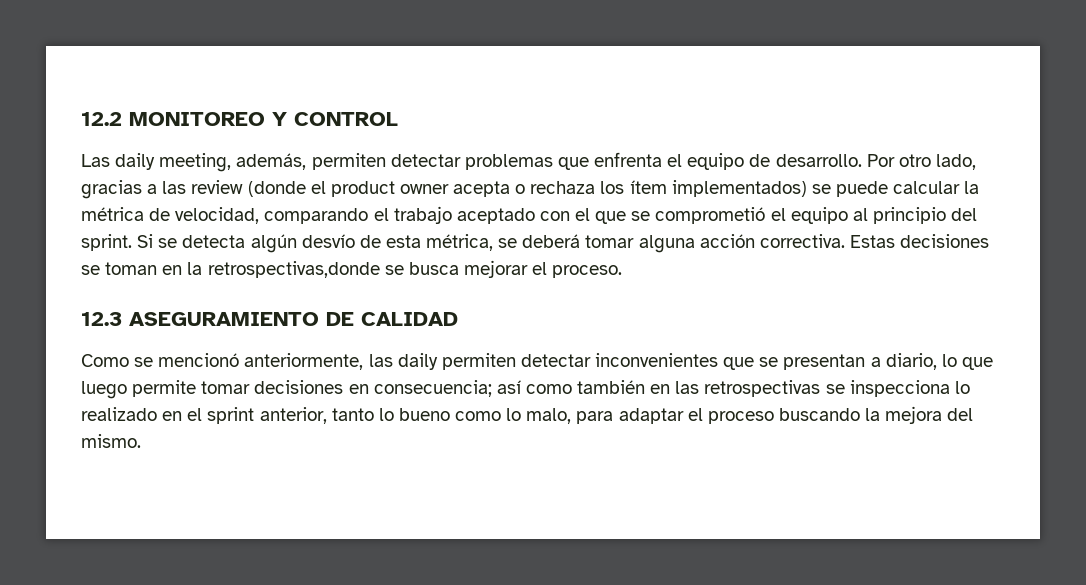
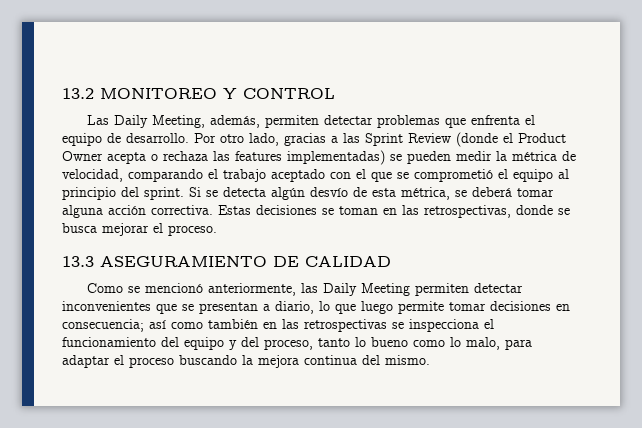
- 12.2 MONITOREO Y CONTROL
+ 13.2 MONITOREO Y CONTROL
- Las daily meeting, además, permiten detectar problemas que enfrenta el equipo de desarrollo.
+ Las Daily Meeting, además, permiten detectar problemas que enfrenta el equipo de desarrollo.
- Por otro lado, gracias a las review (donde el product owner acepta o rechaza los ítem implementados) se puede calcular la métrica de velocidad, comparando el trabajo aceptado con el que se comprometió el equipo al principio del sprint.
+ Por otro lado, gracias a las Sprint Review (donde el Product Owner acepta o rechaza las features implementadas) se pueden medir la métrica de velocidad, comparando el trabajo aceptado con el que se comprometió el equipo al principio del sprint.
- Estas decisiones se toman en la retrospectivas,donde se busca mejorar el proceso.
+ Estas decisiones se toman en las retrospectivas, donde se busca mejorar el proceso.
- 12.3 ASEGURAMIENTO DE CALIDAD
+ 13.3 ASEGURAMIENTO DE CALIDAD
- Como se mencionó anteriormente, las daily permiten detectar inconvenientes que se presentan a diario, lo que luego permite tomar decisiones en consecuencia; así como también en las retrospectivas se inspecciona lo realizado en el sprint anterior, tanto lo bueno como lo malo, para adaptar el proceso buscando la mejora del mismo.
+ Como se mencionó anteriormente, las Daily Meeting permiten detectar inconvenientes que se presentan a diario, lo que luego permite tomar decisiones en consecuencia; así como también en las retrospectivas se inspecciona el funcionamiento del equipo y del proceso, tanto lo bueno como lo malo, para adaptar el proceso buscando la mejora continua del mismo.

